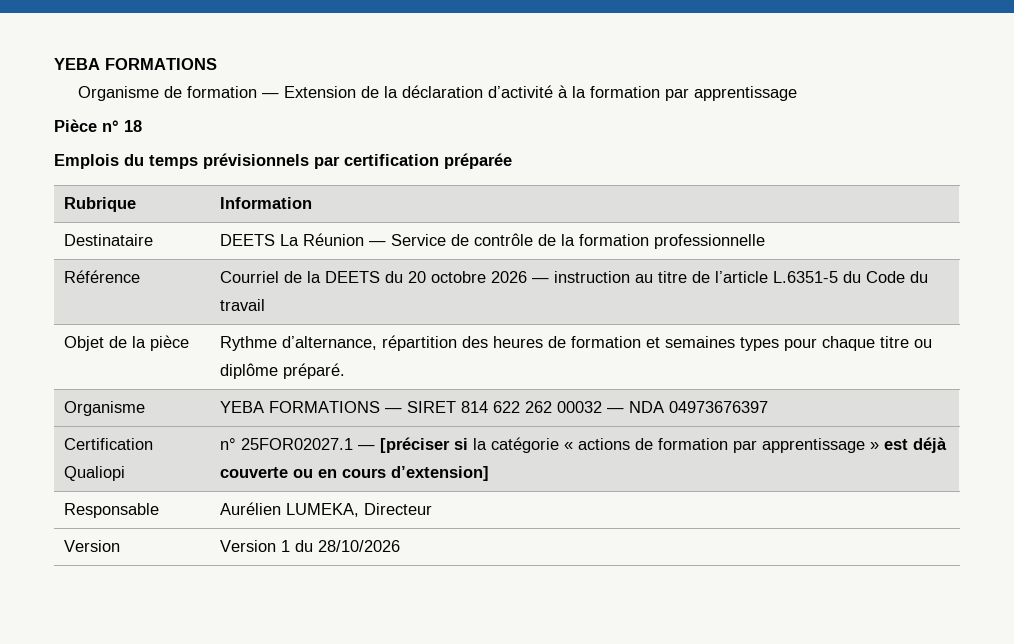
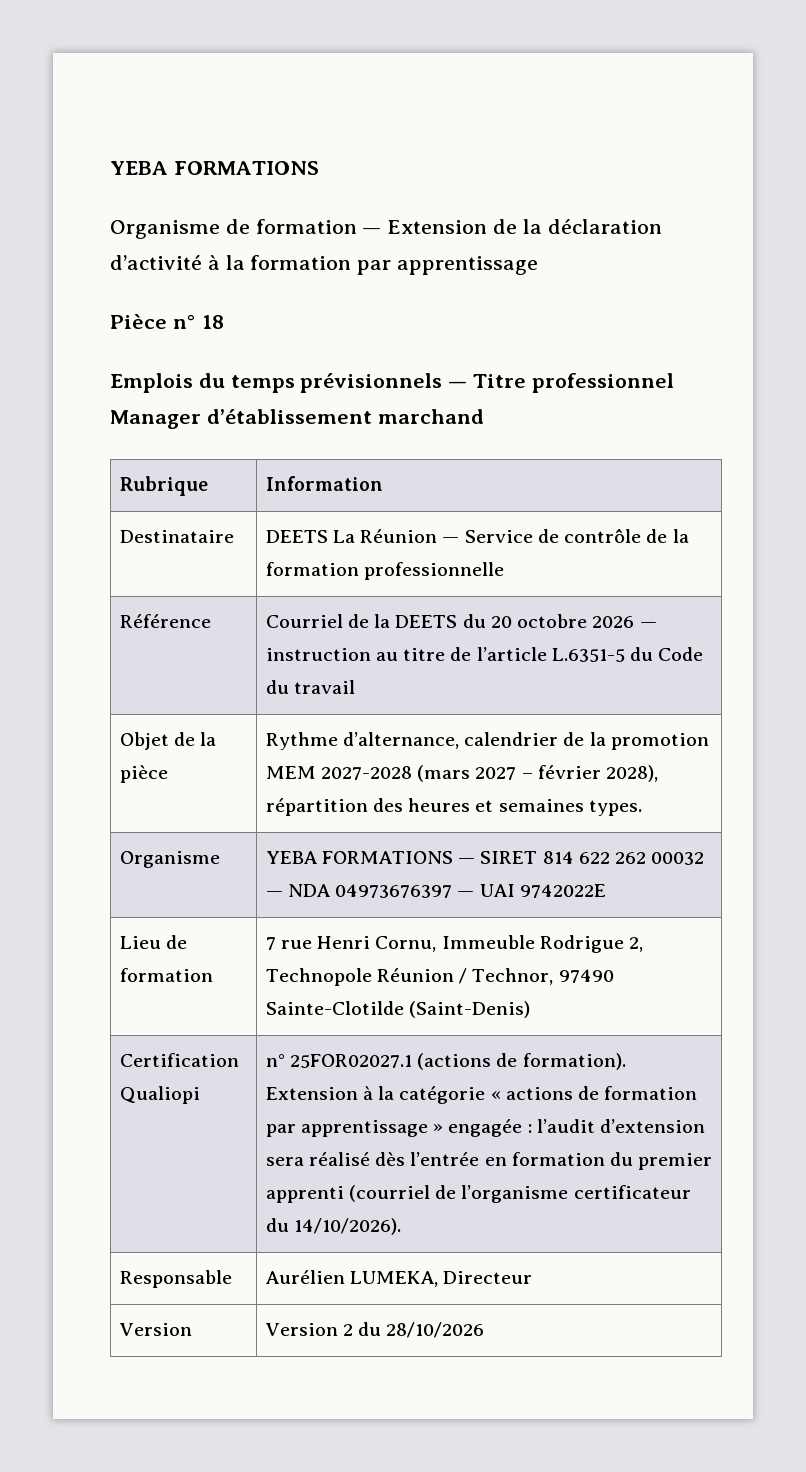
- Emplois du temps prévisionnels par certification préparée
+ Emplois du temps prévisionnels — Titre professionnel Manager d’établissement marchand
- Objet de la pièce | Rythme d’alternance, répartition des heures de formation et semaines types pour chaque titre ou diplôme préparé.
+ Objet de la pièce | Rythme d’alternance, calendrier de la promotion MEM 2027-2028 (mars 2027 – février 2028), répartition des heures et semaines types.
- Organisme | YEBA FORMATIONS — SIRET 814 622 262 00032 — NDA 04973676397
+ Organisme | YEBA FORMATIONS — SIRET 814 622 262 00032 — NDA 04973676397 — UAI 9742022E
+ Lieu de formation | 7 rue Henri Cornu, Immeuble Rodrigue 2, Technopole Réunion / Technor, 97490 Sainte-Clotilde (Saint-Denis)
- Certification Qualiopi | n° 25FOR02027.1 — [préciser si la catégorie « actions de formation par apprentissage » est déjà couverte ou en cours d’extension]
+ Certification Qualiopi | n° 25FOR02027.1 (actions de formation). Extension à la catégorie « actions de formation par apprentissage » engagée : l’audit d’extension sera réalisé dès l’entrée en formation du premier apprenti (courriel de l’organisme certificateur du 14/10/2026).
- Version | Version 1 du 28/10/2026
+ Version | Version 2 du 28/10/2026

